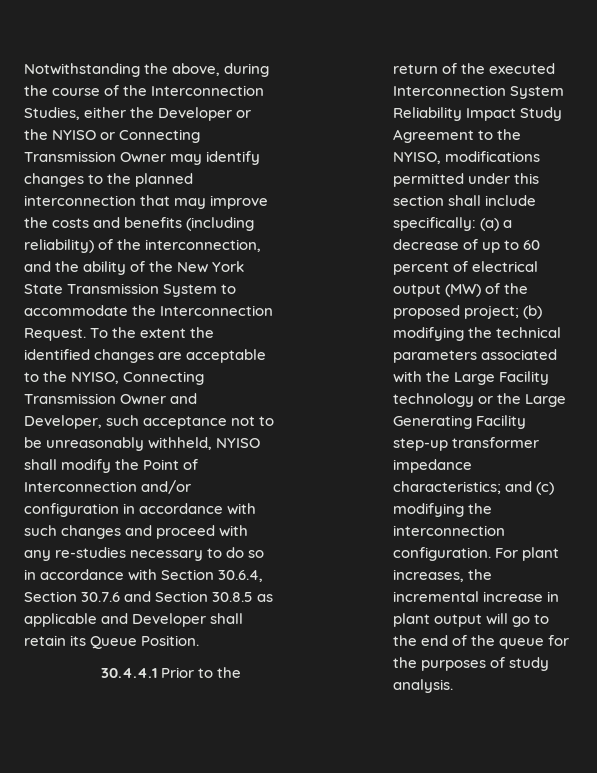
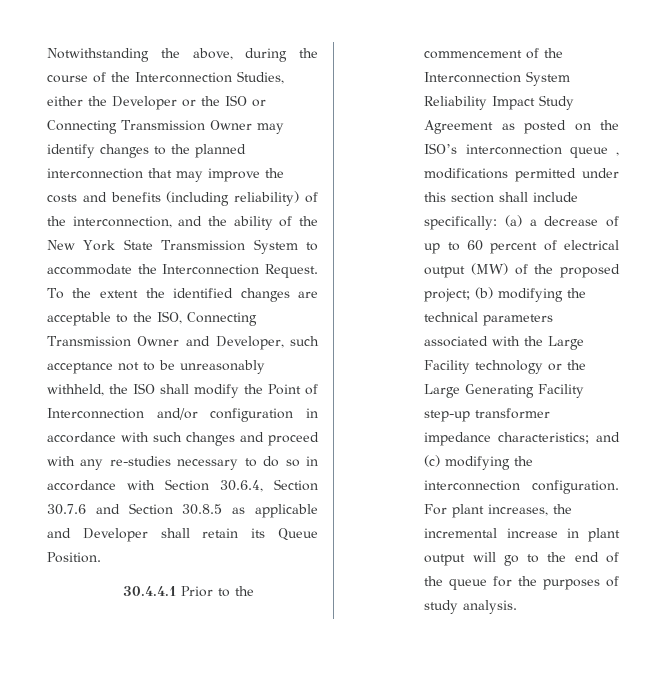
- Notwithstanding the above, during the course of the Interconnection Studies, either the Developer or the NYISO or Connecting Transmission Owner may identify changes to the planned interconnection that may improve the costs and benefits (including reliability) of the interconnection, and the ability of the New York State Transmission System to accommodate the Interconnection Request.
+ Notwithstanding the above, during the course of the Interconnection Studies, either the Developer or the ISO or Connecting Transmission Owner may identify changes to the planned interconnection that may improve the costs and benefits (including reliability) of the interconnection, and the ability of the New York State Transmission System to accommodate the Interconnection Request.
- To the extent the identified changes are acceptable to the NYISO, Connecting Transmission Owner and Developer, such acceptance not to be unreasonably withheld, NYISO shall modify the Point of Interconnection and/or configuration in accordance with such changes and proceed with any re-studies necessary to do so in accordance with Section 30.6.4, Section 30.7.6 and Section 30.8.5 as applicable and Developer shall retain its Queue Position.
+ To the extent the identified changes are acceptable to the ISO, Connecting Transmission Owner and Developer, such acceptance not to be unreasonably withheld, the ISO shall modify the Point of Interconnection and/or configuration in accordance with such changes and proceed with any re-studies necessary to do so in accordance with Section 30.6.4, Section 30.7.6 and Section 30.8.5 as applicable and Developer shall retain its Queue Position.
- 30.4.4.1 Prior to the return of the executed Interconnection System Reliability Impact Study Agreement to the NYISO, modifications permitted under this section shall include specifically: (a) a decrease of up to 60 percent of electrical output (MW) of the proposed project; (b) modifying the technical parameters associated with the Large Facility technology or the Large Generating Facility step-up transformer impedance characteristics; and (c) modifying the interconnection configuration.
+ 30.4.4.1 Prior to the commencement of the Interconnection System Reliability Impact Study Agreement as posted on the ISO’s interconnection queue , modifications permitted under this section shall include specifically: (a) a decrease of up to 60 percent of electrical output (MW) of the proposed project; (b) modifying the technical parameters associated with the Large Facility technology or the Large Generating Facility step-up transformer impedance characteristics; and (c) modifying the interconnection configuration.

